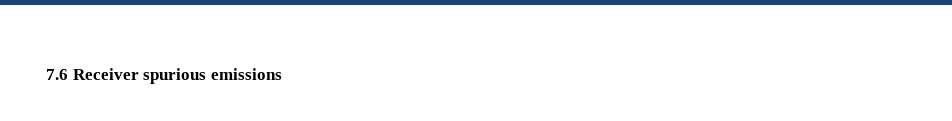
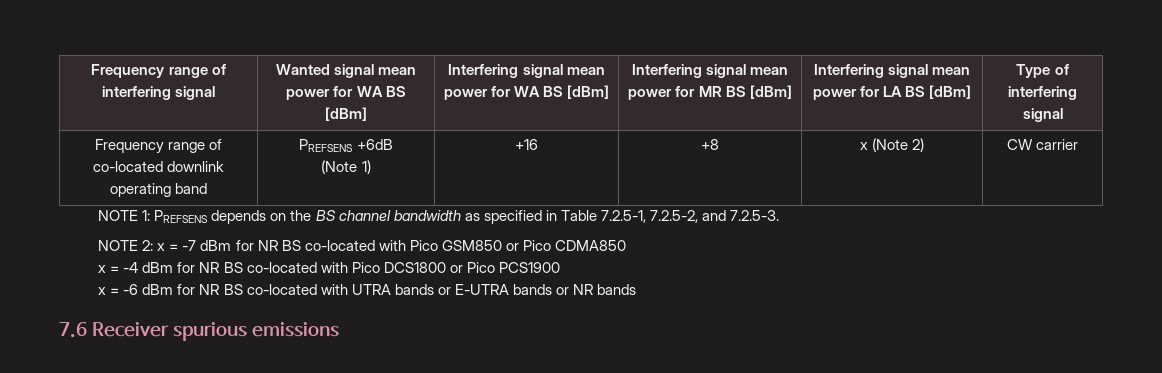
+ Frequency range of interfering signal | Wanted signal mean power for WA BS [dBm] | Interfering signal mean power for WA BS [dBm] | Interfering signal mean power for MR BS [dBm] | Interfering signal mean power for LA BS [dBm] | Type of interfering signal
+ Frequency range of co-located downlink operating band | PREFSENS +6dB
+ (Note 1) | +16 | +8 | x (Note 2) | CW carrier
+ NOTE 1: PREFSENS depends on the BS channel bandwidth as specified in Table 7.2.5-1, 7.2.5-2, and 7.2.5-3.
+ NOTE 2: x = -7 dBm for NR BS co-located with Pico GSM850 or Pico CDMA850
+ x = -4 dBm for NR BS co-located with Pico DCS1800 or Pico PCS1900
+ x = -6 dBm for NR BS co-located with UTRA bands or E-UTRA bands or NR bands

